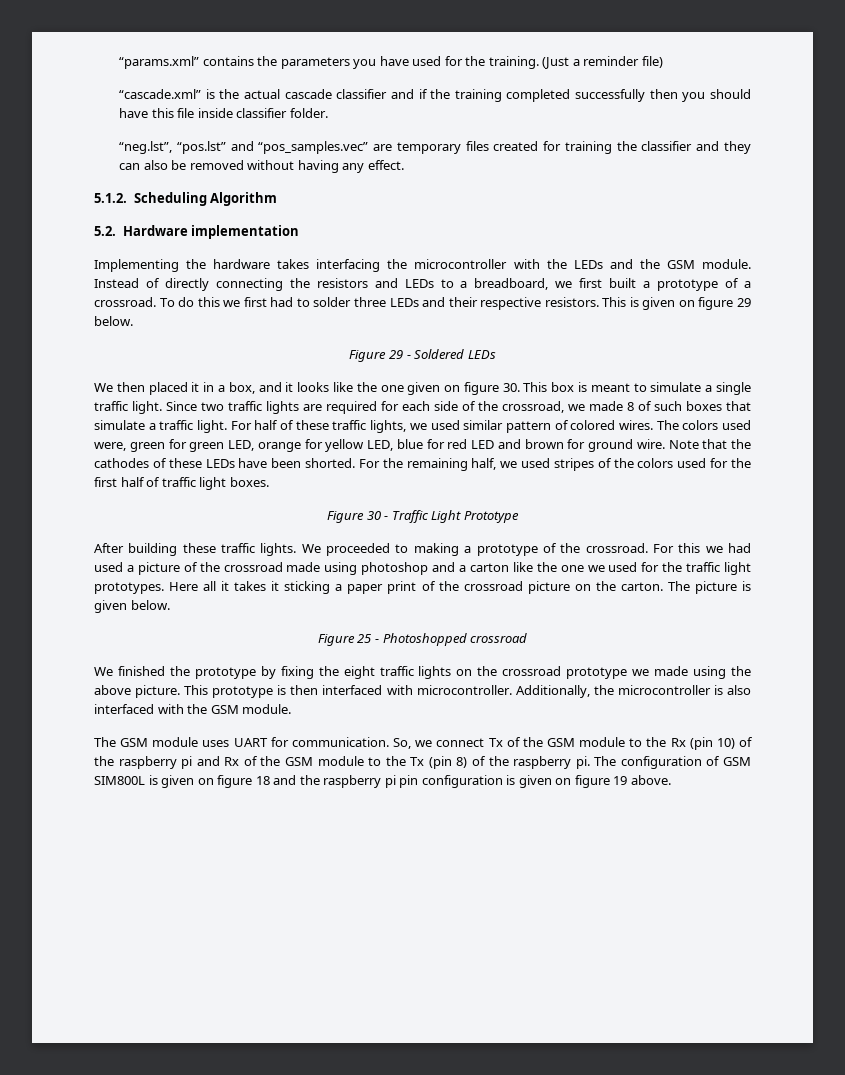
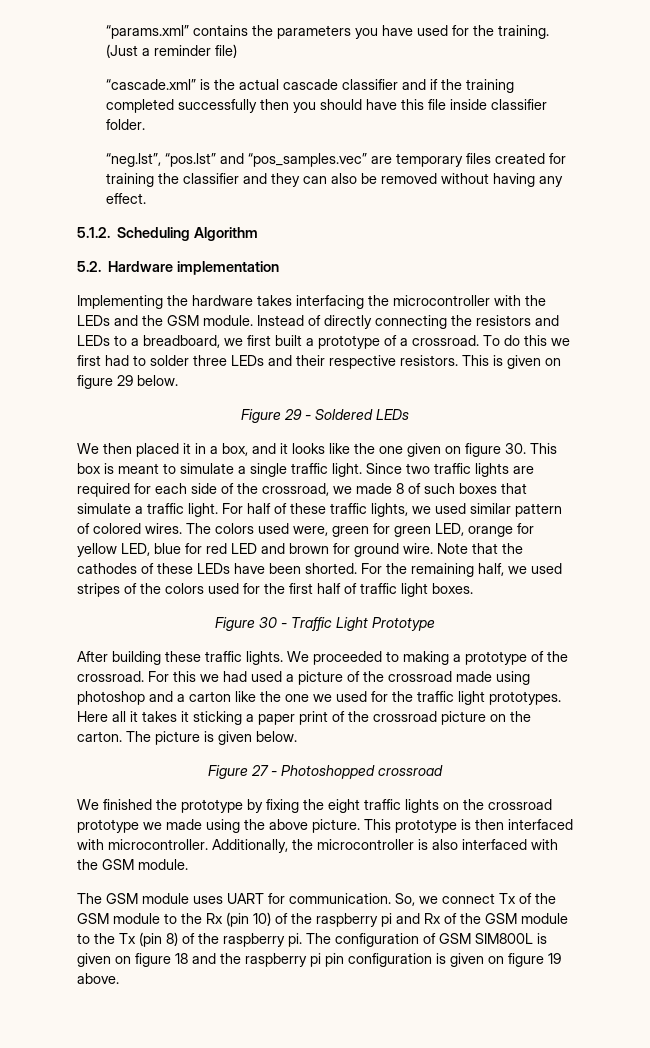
- Figure 25 - Photoshopped crossroad
+ Figure 27 - Photoshopped crossroad

